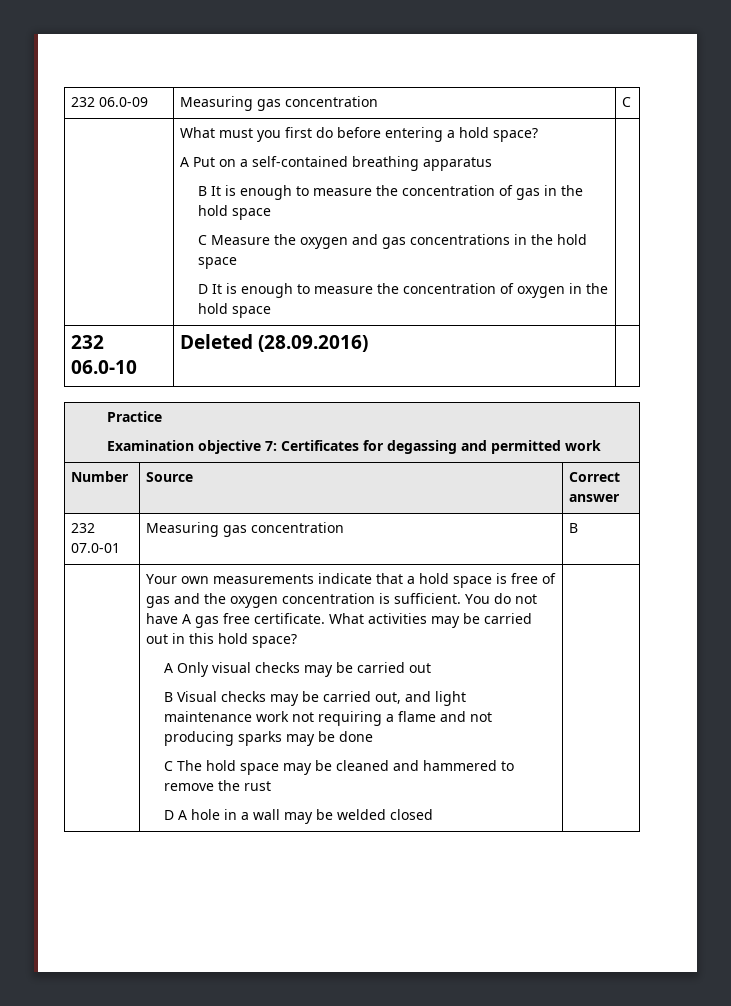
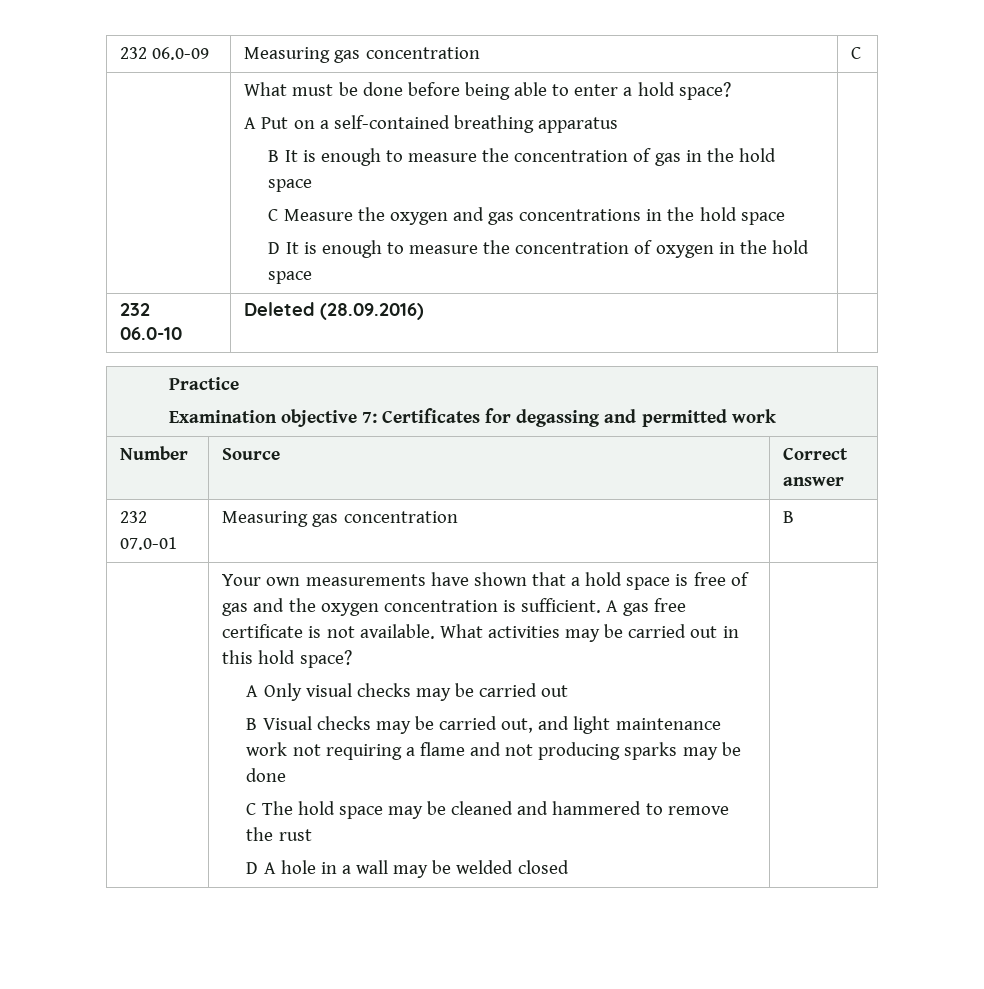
- What must you first do before entering a hold space?
+ What must be done before being able to enter a hold space?
- Your own measurements indicate that a hold space is free of gas and the oxygen concentration is sufficient.
+ Your own measurements have shown that a hold space is free of gas and the oxygen concentration is sufficient.
- You do not have A gas free certificate.
+ A gas free certificate is not available.

